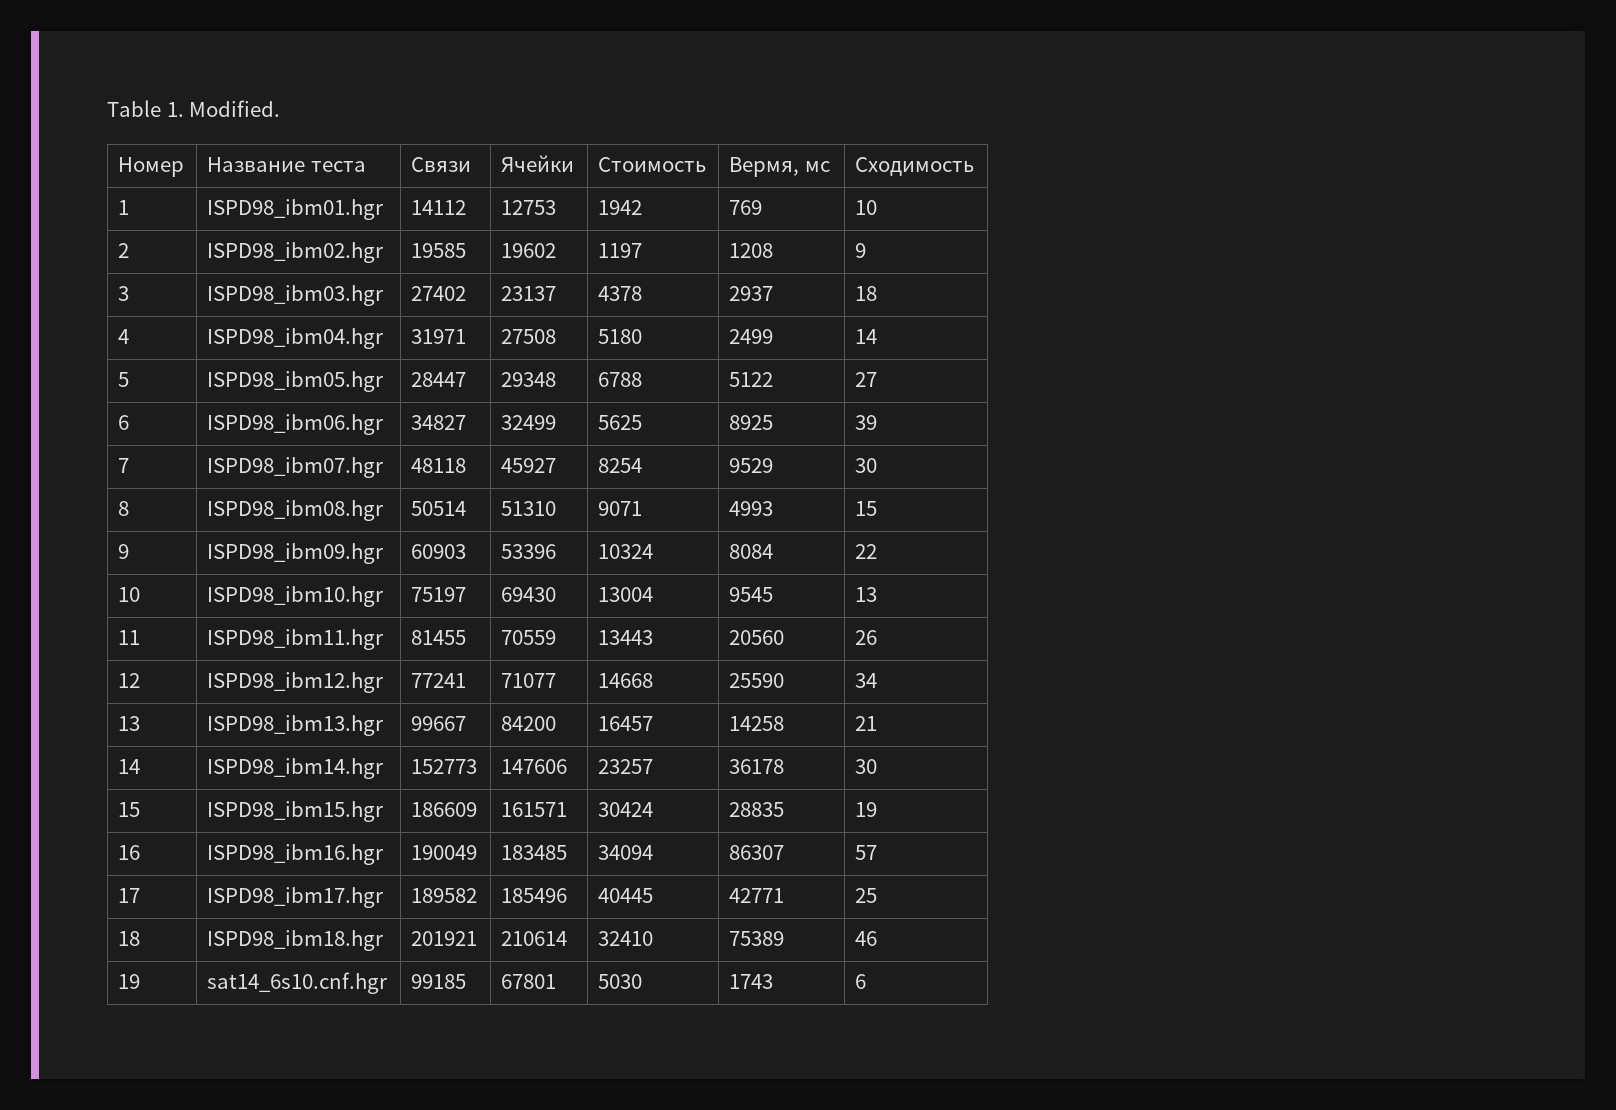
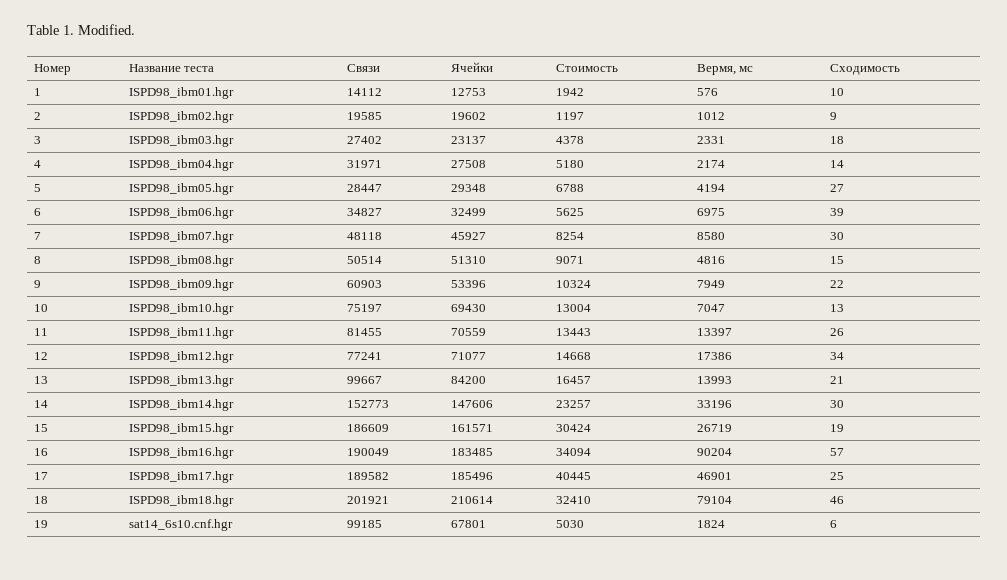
- 1 | ISPD98_ibm01.hgr | 14112 | 12753 | 1942 | 769 | 10
+ 1 | ISPD98_ibm01.hgr | 14112 | 12753 | 1942 | 576 | 10
- 2 | ISPD98_ibm02.hgr | 19585 | 19602 | 1197 | 1208 | 9
+ 2 | ISPD98_ibm02.hgr | 19585 | 19602 | 1197 | 1012 | 9
- 3 | ISPD98_ibm03.hgr | 27402 | 23137 | 4378 | 2937 | 18
+ 3 | ISPD98_ibm03.hgr | 27402 | 23137 | 4378 | 2331 | 18
- 4 | ISPD98_ibm04.hgr | 31971 | 27508 | 5180 | 2499 | 14
+ 4 | ISPD98_ibm04.hgr | 31971 | 27508 | 5180 | 2174 | 14
- 5 | ISPD98_ibm05.hgr | 28447 | 29348 | 6788 | 5122 | 27
+ 5 | ISPD98_ibm05.hgr | 28447 | 29348 | 6788 | 4194 | 27
- 6 | ISPD98_ibm06.hgr | 34827 | 32499 | 5625 | 8925 | 39
+ 6 | ISPD98_ibm06.hgr | 34827 | 32499 | 5625 | 6975 | 39
- 7 | ISPD98_ibm07.hgr | 48118 | 45927 | 8254 | 9529 | 30
+ 7 | ISPD98_ibm07.hgr | 48118 | 45927 | 8254 | 8580 | 30
- 8 | ISPD98_ibm08.hgr | 50514 | 51310 | 9071 | 4993 | 15
+ 8 | ISPD98_ibm08.hgr | 50514 | 51310 | 9071 | 4816 | 15
- 9 | ISPD98_ibm09.hgr | 60903 | 53396 | 10324 | 8084 | 22
+ 9 | ISPD98_ibm09.hgr | 60903 | 53396 | 10324 | 7949 | 22
- 10 | ISPD98_ibm10.hgr | 75197 | 69430 | 13004 | 9545 | 13
+ 10 | ISPD98_ibm10.hgr | 75197 | 69430 | 13004 | 7047 | 13
- 11 | ISPD98_ibm11.hgr | 81455 | 70559 | 13443 | 20560 | 26
+ 11 | ISPD98_ibm11.hgr | 81455 | 70559 | 13443 | 13397 | 26
- 12 | ISPD98_ibm12.hgr | 77241 | 71077 | 14668 | 25590 | 34
+ 12 | ISPD98_ibm12.hgr | 77241 | 71077 | 14668 | 17386 | 34
- 13 | ISPD98_ibm13.hgr | 99667 | 84200 | 16457 | 14258 | 21
+ 13 | ISPD98_ibm13.hgr | 99667 | 84200 | 16457 | 13993 | 21
- 14 | ISPD98_ibm14.hgr | 152773 | 147606 | 23257 | 36178 | 30
+ 14 | ISPD98_ibm14.hgr | 152773 | 147606 | 23257 | 33196 | 30
- 15 | ISPD98_ibm15.hgr | 186609 | 161571 | 30424 | 28835 | 19
+ 15 | ISPD98_ibm15.hgr | 186609 | 161571 | 30424 | 26719 | 19
- 16 | ISPD98_ibm16.hgr | 190049 | 183485 | 34094 | 86307 | 57
+ 16 | ISPD98_ibm16.hgr | 190049 | 183485 | 34094 | 90204 | 57
- 17 | ISPD98_ibm17.hgr | 189582 | 185496 | 40445 | 42771 | 25
+ 17 | ISPD98_ibm17.hgr | 189582 | 185496 | 40445 | 46901 | 25
- 18 | ISPD98_ibm18.hgr | 201921 | 210614 | 32410 | 75389 | 46
+ 18 | ISPD98_ibm18.hgr | 201921 | 210614 | 32410 | 79104 | 46
- 19 | sat14_6s10.cnf.hgr | 99185 | 67801 | 5030 | 1743 | 6
+ 19 | sat14_6s10.cnf.hgr | 99185 | 67801 | 5030 | 1824 | 6

